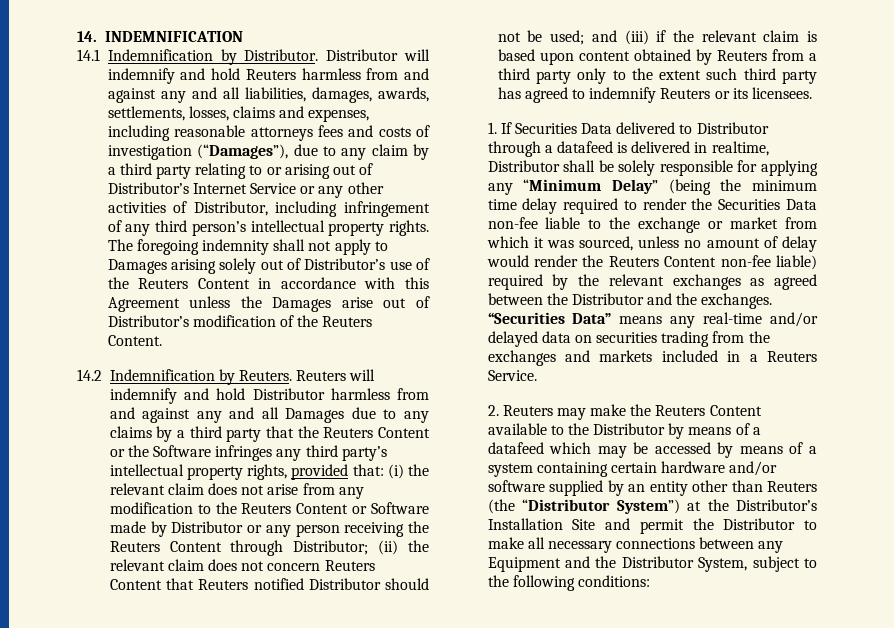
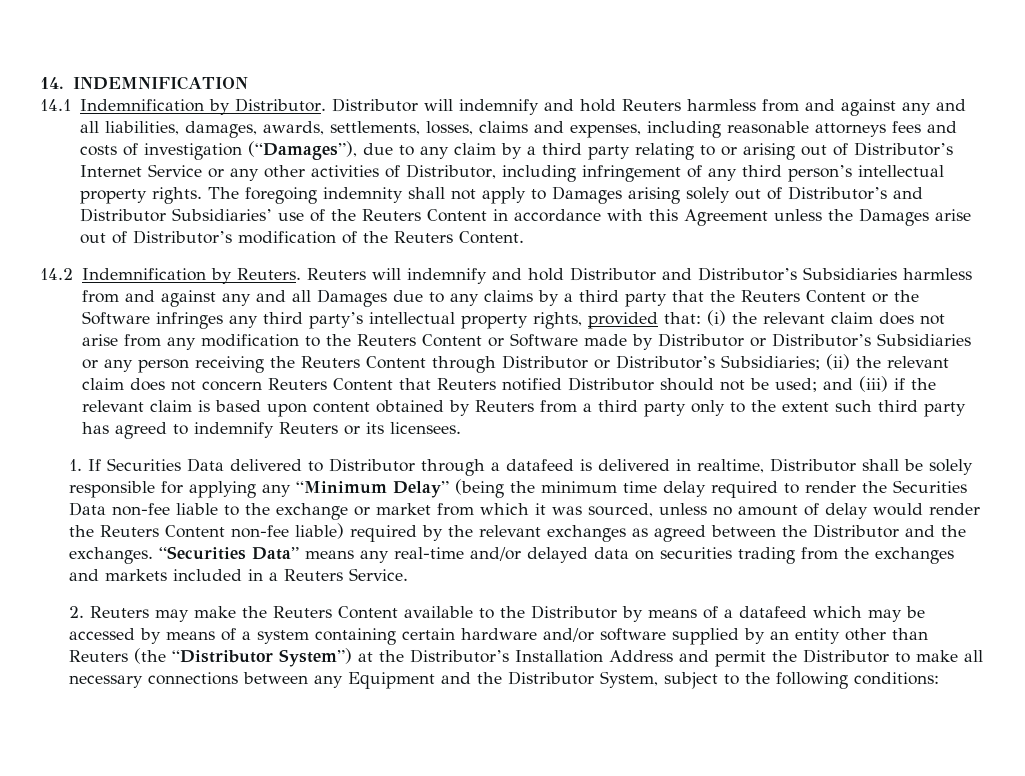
- The foregoing indemnity shall not apply to Damages arising solely out of Distributor’s use of the Reuters Content in accordance with this Agreement unless the Damages arise out of Distributor’s modification of the Reuters Content.
+ The foregoing indemnity shall not apply to Damages arising solely out of Distributor’s and Distributor Subsidiaries’ use of the Reuters Content in accordance with this Agreement unless the Damages arise out of Distributor’s modification of the Reuters Content.
- Reuters will indemnify and hold Distributor harmless from and against any and all Damages due to any claims by a third party that the Reuters Content or the Software infringes any third party’s intellectual property rights, provided that:
+ Reuters will indemnify and hold Distributor and Distributor’s Subsidiaries harmless from and against any and all Damages due to any claims by a third party that the Reuters Content or the Software infringes any third party’s intellectual property rights, provided that:
- (i) the relevant claim does not arise from any modification to the Reuters Content or Software made by Distributor or any person receiving the Reuters Content through Distributor;
+ (i) the relevant claim does not arise from any modification to the Reuters Content or Software made by Distributor or Distributor’s Subsidiaries or any person receiving the Reuters Content through Distributor or Distributor’s Subsidiaries;
- 2. Reuters may make the Reuters Content available to the Distributor by means of a datafeed which may be accessed by means of a system containing certain hardware and/or software supplied by an entity other than Reuters (the “Distributor System”) at the Distributor’s Installation Site and permit the Distributor to make all necessary connections between any Equipment and the Distributor System, subject to the following conditions:
+ 2. Reuters may make the Reuters Content available to the Distributor by means of a datafeed which may be accessed by means of a system containing certain hardware and/or software supplied by an entity other than Reuters (the “Distributor System”) at the Distributor’s Installation Address and permit the Distributor to make all necessary connections between any Equipment and the Distributor System, subject to the following conditions:

